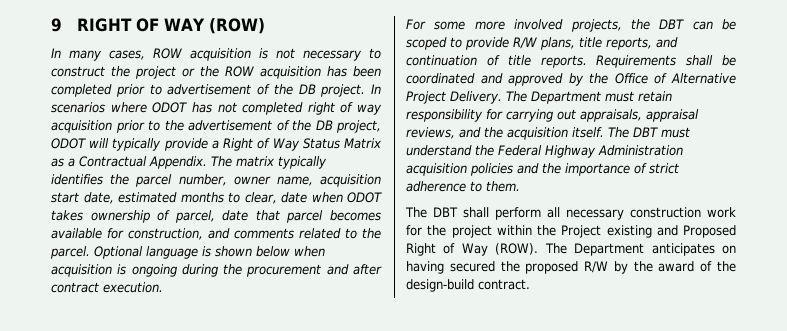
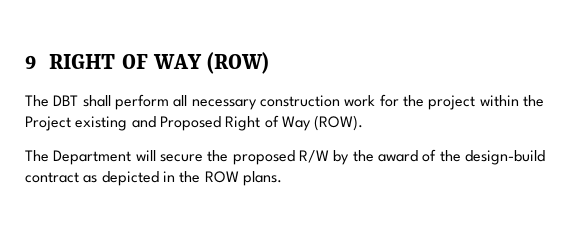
- In many cases, ROW acquisition is not necessary to construct the project or the ROW acquisition has been completed prior to advertisement of the DB project. In scenarios where ODOT has not completed right of way acquisition prior to the advertisement of the DB project, ODOT will typically provide a Right of Way Status Matrix as a Contractual Appendix. The matrix typically identifies the parcel number, owner name, acquisition start date, estimated months to clear, date when ODOT takes ownership of parcel, date that parcel becomes available for construction, and comments related to the parcel. Optional language is shown below when acquisition is ongoing during the procurement and after contract execution.
- For some more involved projects, the DBT can be scoped to provide R/W plans, title reports, and continuation of title reports. Requirements shall be coordinated and approved by the Office of Alternative Project Delivery. The Department must retain responsibility for carrying out appraisals, appraisal reviews, and the acquisition itself. The DBT must understand the Federal Highway Administration acquisition policies and the importance of strict adherence to them.
- The DBT shall perform all necessary construction work for the project within the Project existing and Proposed Right of Way (ROW). The Department anticipates on having secured the proposed R/W by the award of the design-build contract.
+ The DBT shall perform all necessary construction work for the project within the Project existing and Proposed Right of Way (ROW).
+ The Department will secure the proposed R/W by the award of the design-build contract as depicted in the ROW plans.

